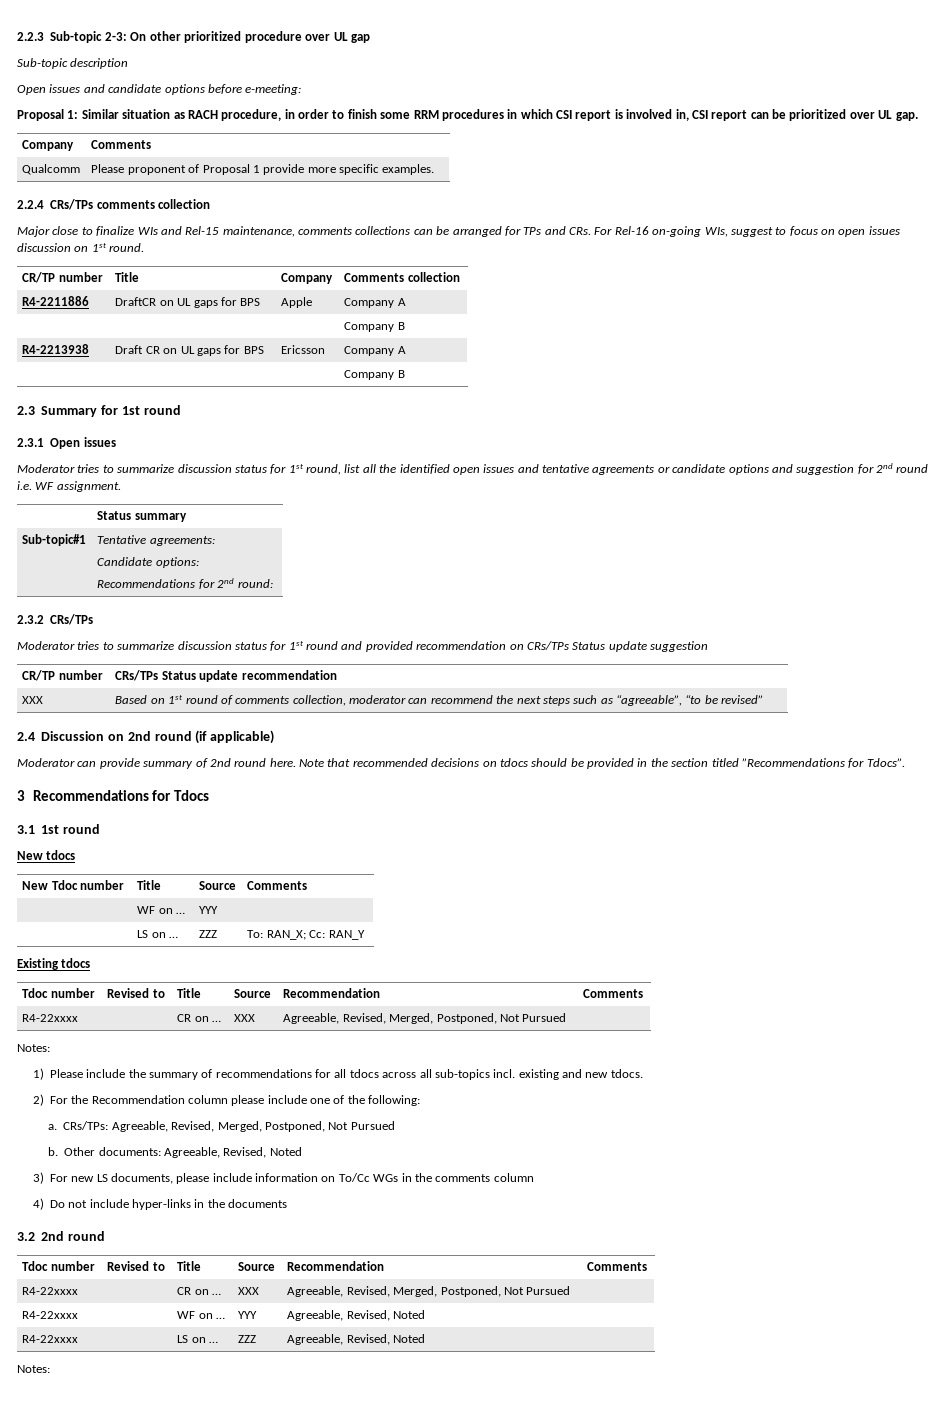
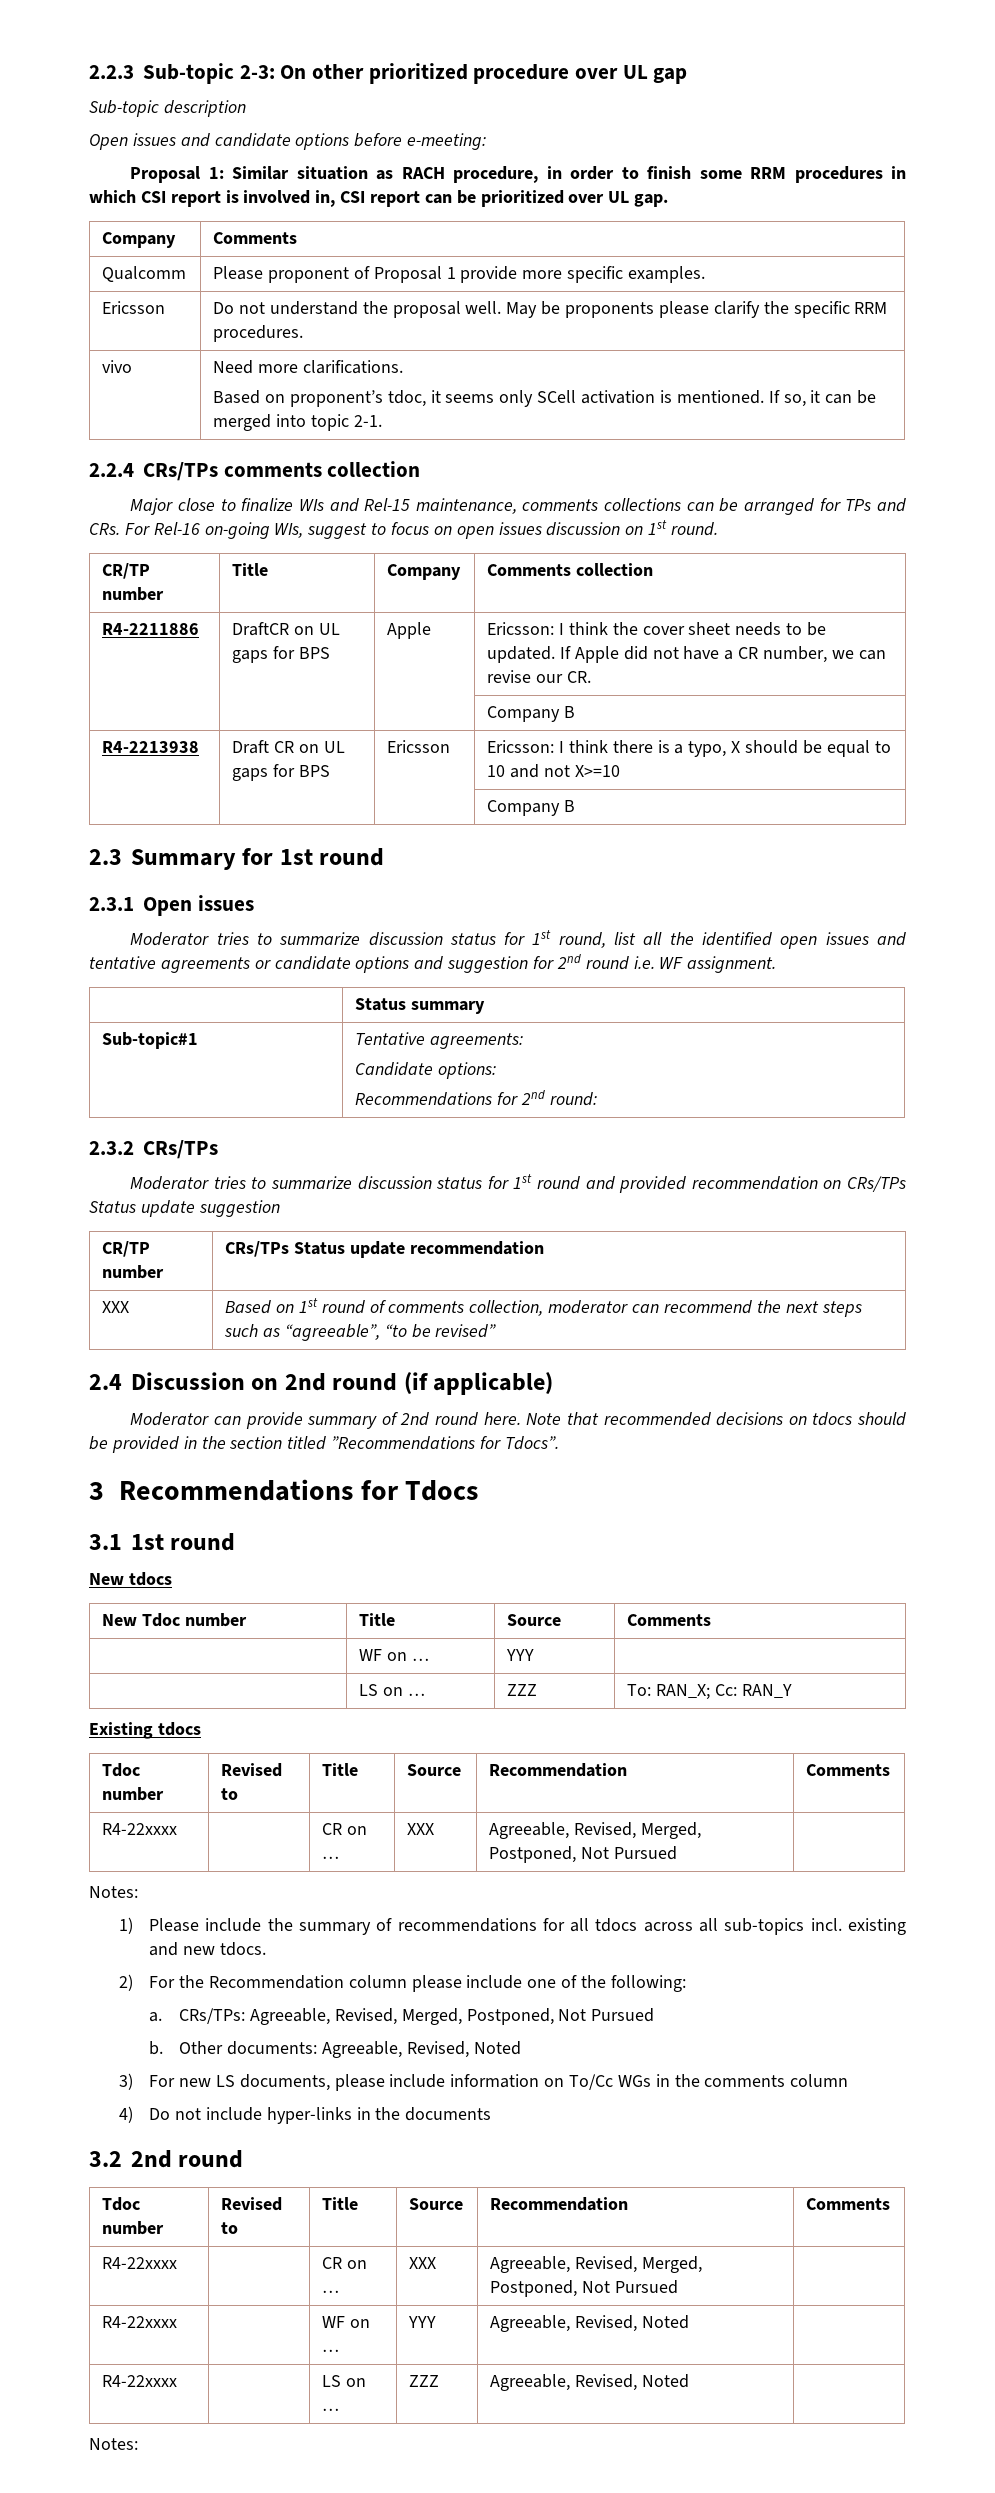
+ Ericsson | Do not understand the proposal well. May be proponents please clarify the specific RRM procedures.
+ vivo | Need more clarifications.
+ Based on proponent’s tdoc, it seems only SCell activation is mentioned. If so, it can be merged into topic 2-1.
- R4-2211886 | DraftCR on UL gaps for BPS | Apple | Company A
+ R4-2211886 | DraftCR on UL gaps for BPS | Apple | Ericsson: I think the cover sheet needs to be updated. If Apple did not have a CR number, we can revise our CR.
- R4-2213938 | Draft CR on UL gaps for BPS | Ericsson | Company A
+ R4-2213938 | Draft CR on UL gaps for BPS | Ericsson | Ericsson: I think there is a typo, X should be equal to 10 and not X>=10

